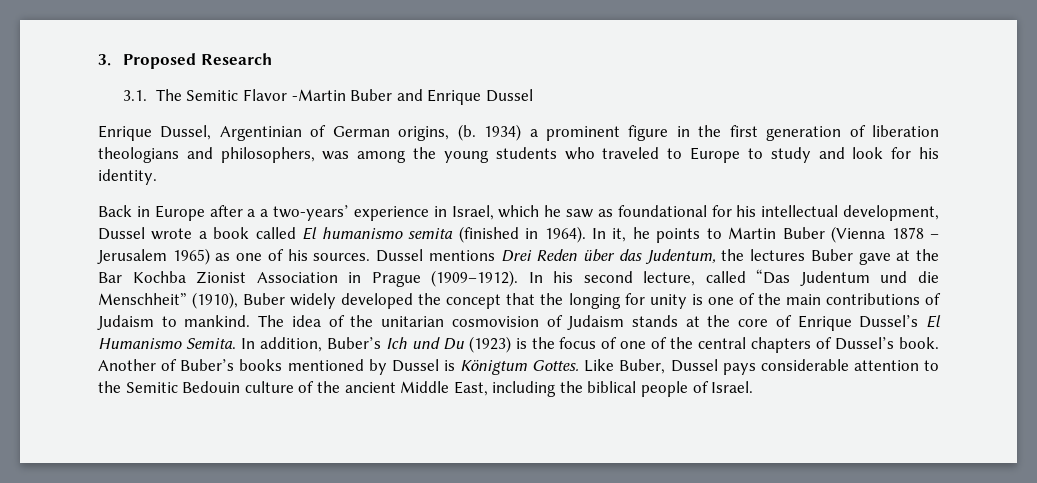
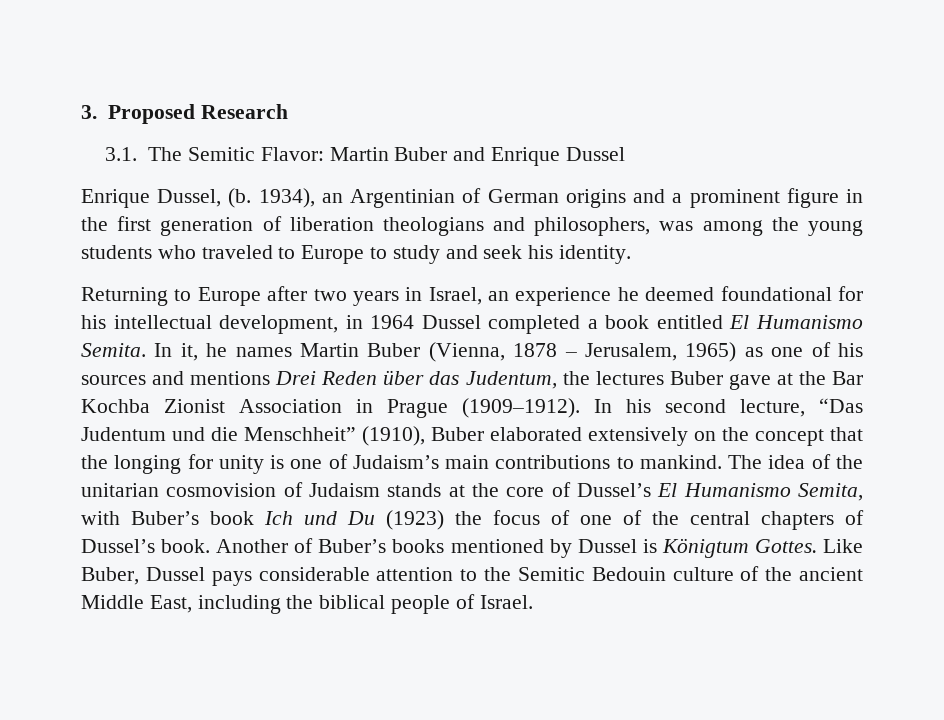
- 3.1. The Semitic Flavor -Martin Buber and Enrique Dussel
+ 3.1. The Semitic Flavor: Martin Buber and Enrique Dussel
- Enrique Dussel, Argentinian of German origins, (b. 1934) a prominent figure in the first generation of liberation theologians and philosophers, was among the young students who traveled to Europe to study and look for his identity.
+ Enrique Dussel, (b. 1934), an Argentinian of German origins and a prominent figure in the first generation of liberation theologians and philosophers, was among the young students who traveled to Europe to study and seek his identity.
- Back in Europe after a a two-years’ experience in Israel, which he saw as foundational for his intellectual development, Dussel wrote a book called El humanismo semita (finished in 1964).
+ Returning to Europe after two years in Israel, an experience he deemed foundational for his intellectual development, in 1964 Dussel completed a book entitled El Humanismo Semita.
- In it, he points to Martin Buber (Vienna 1878 – Jerusalem 1965) as one of his sources. Dussel mentions Drei Reden über das Judentum, the lectures Buber gave at the Bar Kochba Zionist Association in Prague (1909–1912).
+ In it, he names Martin Buber (Vienna, 1878 – Jerusalem, 1965) as one of his sources and mentions Drei Reden über das Judentum, the lectures Buber gave at the Bar Kochba Zionist Association in Prague (1909–1912).
- In his second lecture, called “Das Judentum und die Menschheit” (1910), Buber widely developed the concept that the longing for unity is one of the main contributions of Judaism to mankind.
+ In his second lecture, “Das Judentum und die Menschheit” (1910), Buber elaborated extensively on the concept that the longing for unity is one of Judaism’s main contributions to mankind.
- The idea of the unitarian cosmovision of Judaism stands at the core of Enrique Dussel’s El Humanismo Semita. In addition, Buber’s Ich und Du (1923) is the focus of one of the central chapters of Dussel’s book.
+ The idea of the unitarian cosmovision of Judaism stands at the core of Dussel’s El Humanismo Semita, with Buber’s book Ich und Du (1923) the focus of one of the central chapters of Dussel’s book.

